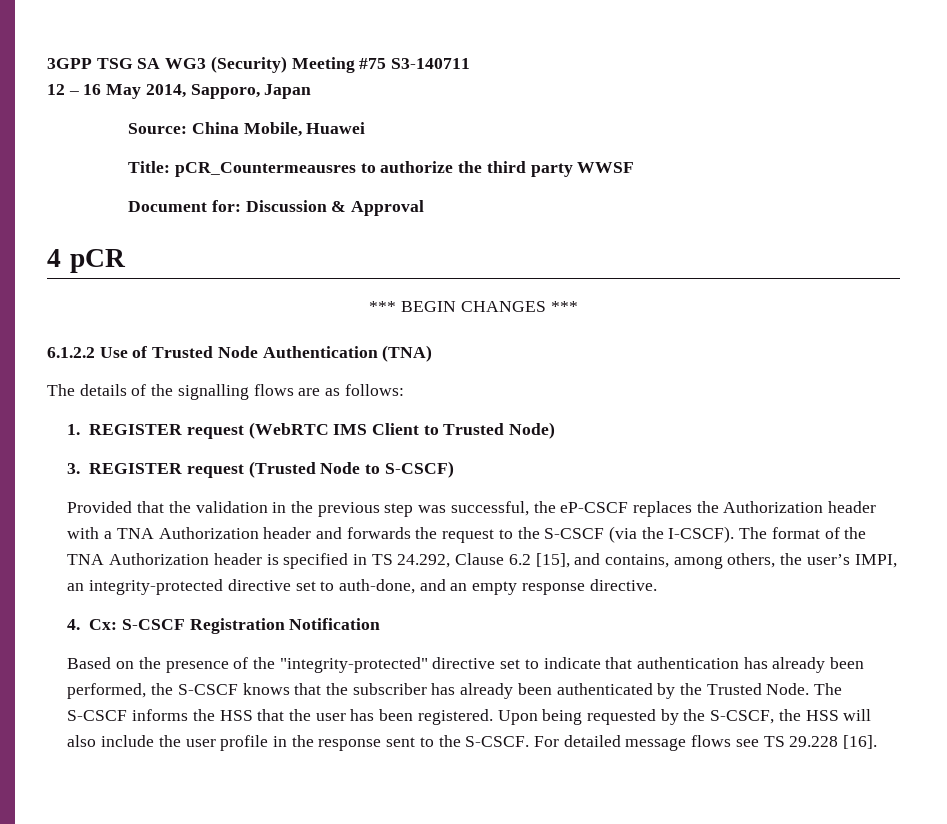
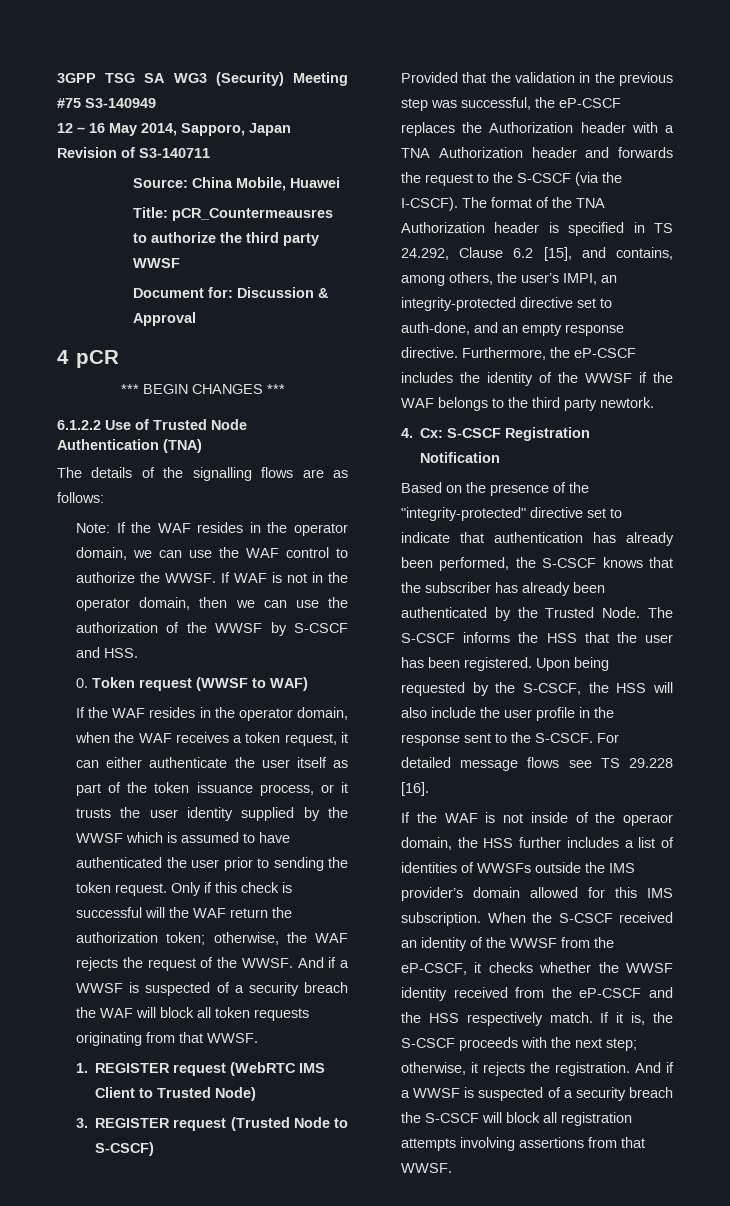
- 3GPP TSG SA WG3 (Security) Meeting #75 S3-140711
+ 3GPP TSG SA WG3 (Security) Meeting #75 S3-140949
- 12 – 16 May 2014, Sapporo, Japan
+ 12 – 16 May 2014, Sapporo, Japan Revision of S3-140711
+ Note: If the WAF resides in the operator domain, we can use the WAF control to authorize the WWSF. If WAF is not in the operator domain, then we can use the authorization of the WWSF by S-CSCF and HSS.
+ 0. Token request (WWSF to WAF)
+ If the WAF resides in the operator domain, when the WAF receives a token request, it can either authenticate the user itself as part of the token issuance process, or it trusts the user identity supplied by the WWSF which is assumed to have authenticated the user prior to sending the token request. Only if this check is successful will the WAF return the authorization token; otherwise, the WAF rejects the request of the WWSF. And if a WWSF is suspected of a security breach the WAF will block all token requests originating from that WWSF.
+ Furthermore, the eP-CSCF includes the identity of the WWSF if the WAF belongs to the third party newtork.
+ If the WAF is not inside of the operaor domain, the HSS further includes a list of identities of WWSFs outside the IMS provider’s domain allowed for this IMS subscription. When the S-CSCF received an identity of the WWSF from the eP-CSCF, it checks whether the WWSF identity received from the eP-CSCF and the HSS respectively match. If it is, the S-CSCF proceeds with the next step; otherwise, it rejects the registration. And if a WWSF is suspected of a security breach the S-CSCF will block all registration attempts involving assertions from that WWSF.

